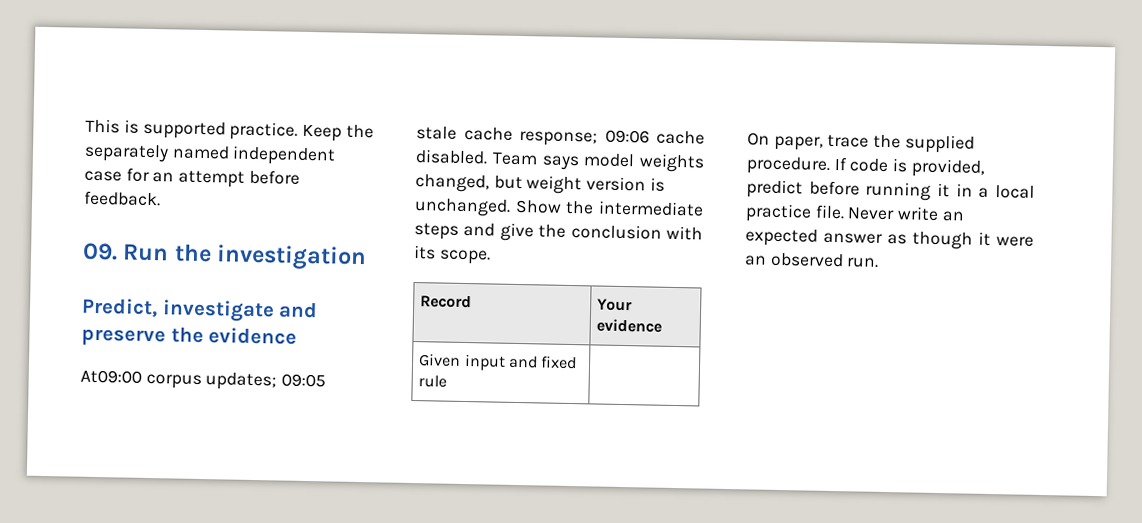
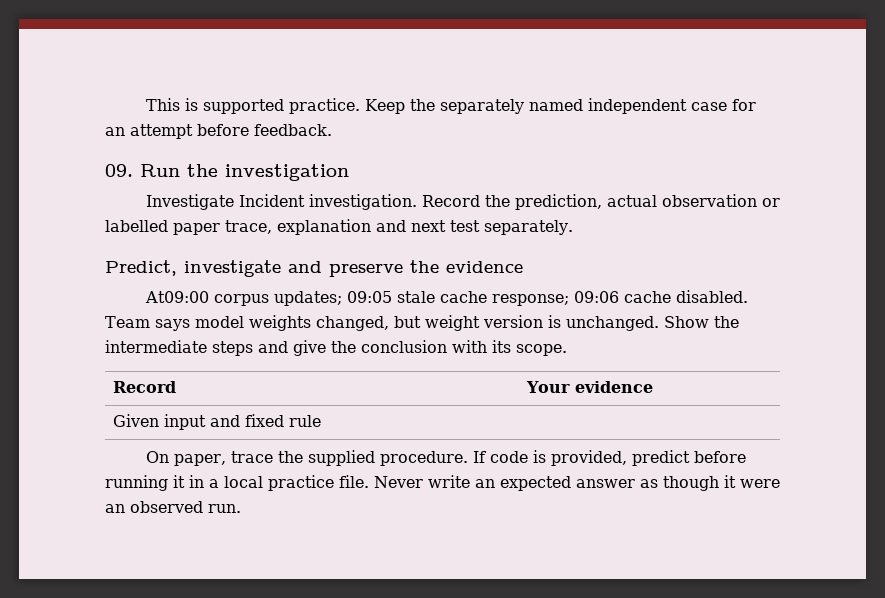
+ Investigate Incident investigation. Record the prediction, actual observation or labelled paper trace, explanation and next test separately.

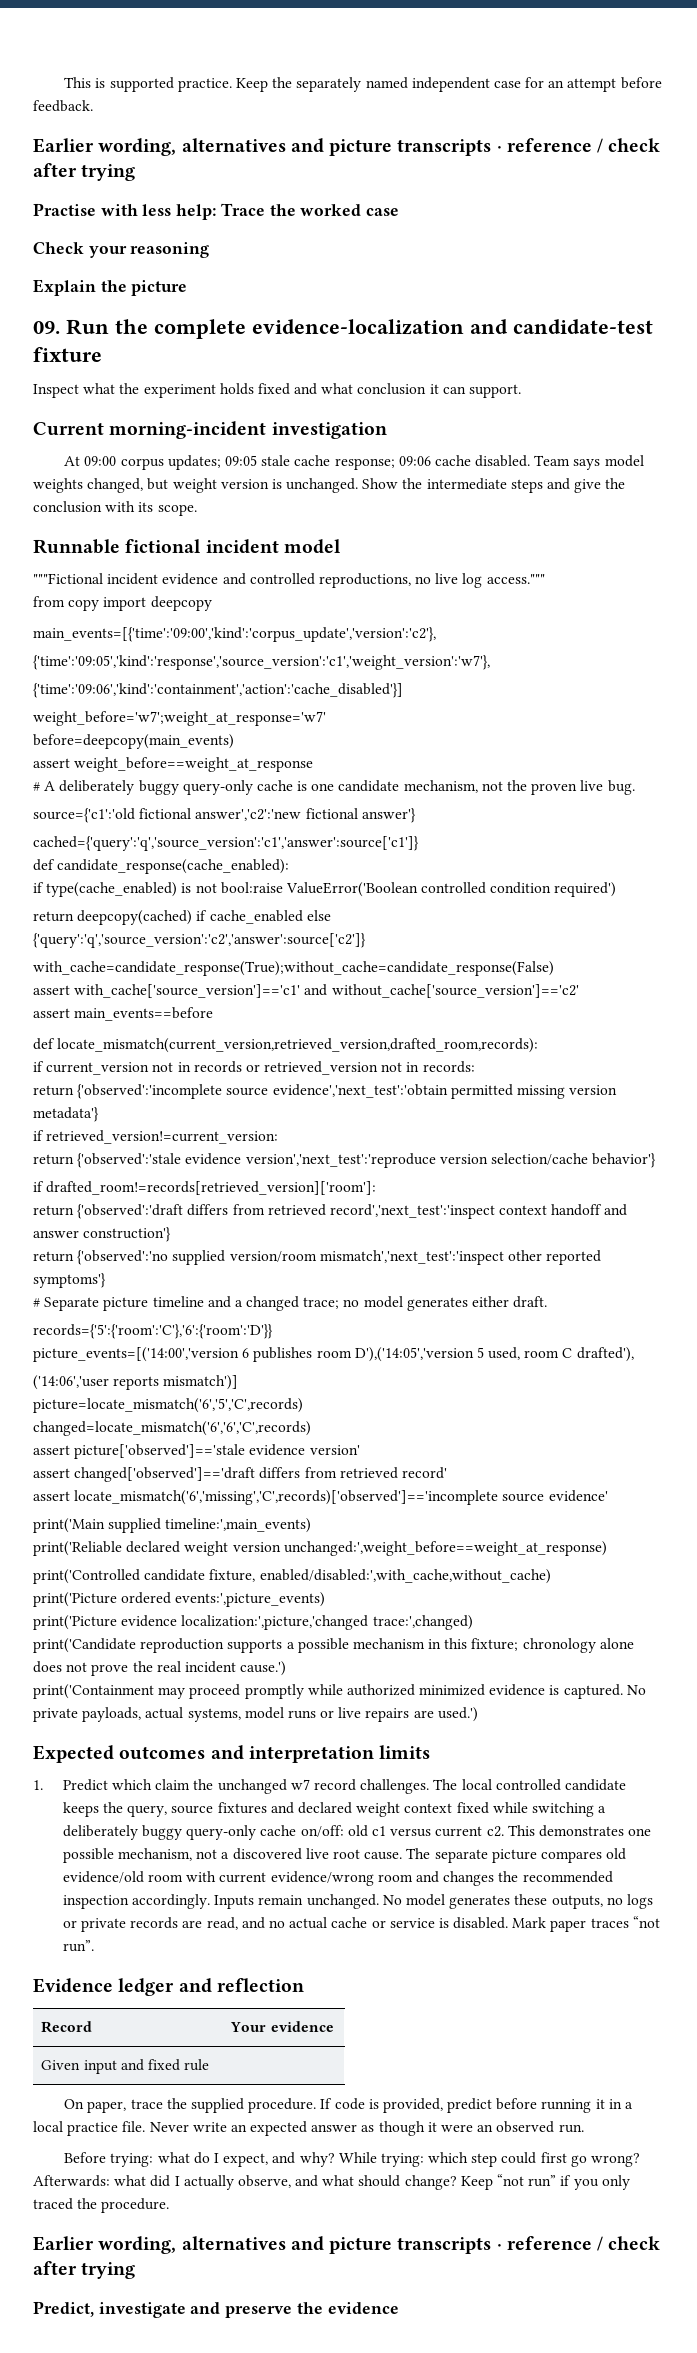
  Keep the separately named independent case for an attempt before feedback.
- 09. Run the investigation
- Investigate Incident investigation. Record the prediction, actual observation or labelled paper trace, explanation and next test separately.
- Predict, investigate and preserve the evidence
- At09:00 corpus updates; 09:05 stale cache response; 09:06 cache disabled.
+ Earlier wording, alternatives and picture transcripts · reference / check after trying
+ Practise with less help: Trace the worked case
+ Check your reasoning
+ Explain the picture
+ 09. Run the complete evidence-localization and candidate-test fixture
+ Inspect what the experiment holds fixed and what conclusion it can support.
+ Current morning-incident investigation
+ At 09:00 corpus updates; 09:05 stale cache response; 09:06 cache disabled.
+ Runnable fictional incident model
+ """Fictional incident evidence and controlled reproductions, no live log access."""
+ from copy import deepcopy
+ main_events=[{'time':'09:00','kind':'corpus_update','version':'c2'},
+ {'time':'09:05','kind':'response','source_version':'c1','weight_version':'w7'},
+ {'time':'09:06','kind':'containment','action':'cache_disabled'}]
+ weight_before='w7';weight_at_response='w7'
+ before=deepcopy(main_events)
+ assert weight_before==weight_at_response
+ # A deliberately buggy query-only cache is one candidate mechanism, not the proven live bug.
+ source={'c1':'old fictional answer','c2':'new fictional answer'}
+ cached={'query':'q','source_version':'c1','answer':source['c1']}
+ def candidate_response(cache_enabled):
+ if type(cache_enabled) is not bool:raise ValueError('Boolean controlled condition required')
+ return deepcopy(cached) if cache_enabled else {'query':'q','source_version':'c2','answer':source['c2']}
+ with_cache=candidate_response(True);without_cache=candidate_response(False)
+ assert with_cache['source_version']=='c1' and without_cache['source_version']=='c2'
+ assert main_events==before
+ def locate_mismatch(current_version,retrieved_version,drafted_room,records):
+ if current_version not in records or retrieved_version not in records:
+ return {'observed':'incomplete source evidence','next_test':'obtain permitted missing version metadata'}
+ if retrieved_version!=current_version:
+ return {'observed':'stale evidence version','next_test':'reproduce version selection/cache behavior'}
+ if drafted_room!=records[retrieved_version]['room']:
+ return {'observed':'draft differs from retrieved record','next_test':'inspect context handoff and answer construction'}
+ return {'observed':'no supplied version/room mismatch','next_test':'inspect other reported symptoms'}
+ # Separate picture timeline and a changed trace; no model generates either draft.
+ records={'5':{'room':'C'},'6':{'room':'D'}}
+ picture_events=[('14:00','version 6 publishes room D'),('14:05','version 5 used, room C drafted'),
+ ('14:06','user reports mismatch')]
+ picture=locate_mismatch('6','5','C',records)
+ changed=locate_mismatch('6','6','C',records)
+ assert picture['observed']=='stale evidence version'
+ assert changed['observed']=='draft differs from retrieved record'
+ assert locate_mismatch('6','missing','C',records)['observed']=='incomplete source evidence'
+ print('Main supplied timeline:',main_events)
+ print('Reliable declared weight version unchanged:',weight_before==weight_at_response)
+ print('Controlled candidate fixture, enabled/disabled:',with_cache,without_cache)
+ print('Picture ordered events:',picture_events)
+ print('Picture evidence localization:',picture,'changed trace:',changed)
+ print('Candidate reproduction supports a possible mechanism in this fixture; chronology alone does not prove the real incident cause.')
+ print('Containment may proceed promptly while authorized minimized evidence is captured. No private payloads, actual systems, model runs or live repairs are used.')
+ Expected outcomes and interpretation limits
+ 1. Predict which claim the unchanged w7 record challenges. The local controlled candidate keeps the query, source fixtures and declared weight context fixed while switching a deliberately buggy query-only cache on/off: old c1 versus current c2. This demonstrates one possible mechanism, not a discovered live root cause. The separate picture compares old evidence/old room with current evidence/wrong room and changes the recommended inspection accordingly. Inputs remain unchanged. No model generates these outputs, no logs or private records are read, and no actual cache or service is disabled. Mark paper traces “not run”.
+ Evidence ledger and reflection
+ Before trying: what do I expect, and why? While trying: which step could first go wrong? Afterwards: what did I actually observe, and what should change? Keep “not run” if you only traced the procedure.
+ Earlier wording, alternatives and picture transcripts · reference / check after trying
+ Predict, investigate and preserve the evidence

